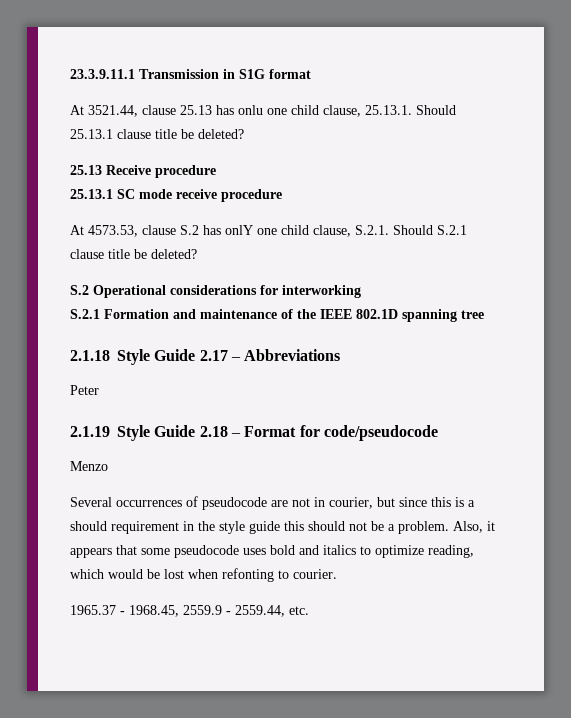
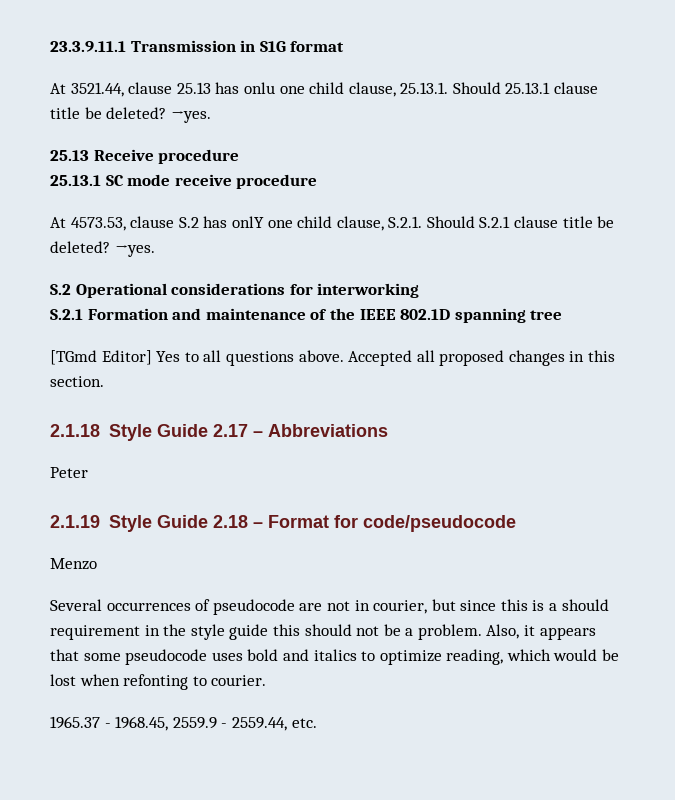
- At 3521.44, clause 25.13 has onlu one child clause, 25.13.1. Should 25.13.1 clause title be deleted?
+ At 3521.44, clause 25.13 has onlu one child clause, 25.13.1. Should 25.13.1 clause title be deleted? →yes.
- At 4573.53, clause S.2 has onlY one child clause, S.2.1. Should S.2.1 clause title be deleted?
+ At 4573.53, clause S.2 has onlY one child clause, S.2.1. Should S.2.1 clause title be deleted? →yes.
+ [TGmd Editor] Yes to all questions above. Accepted all proposed changes in this section.

